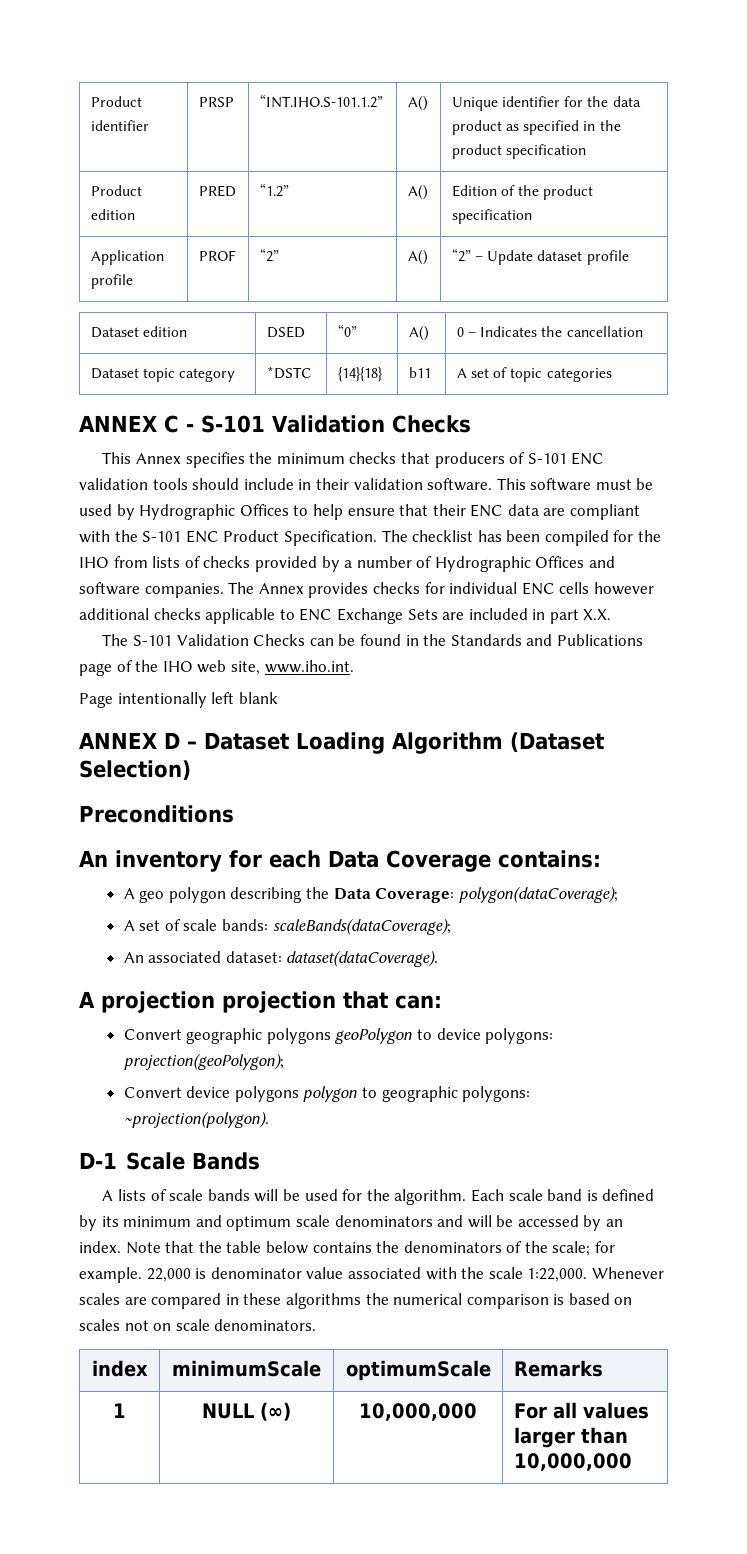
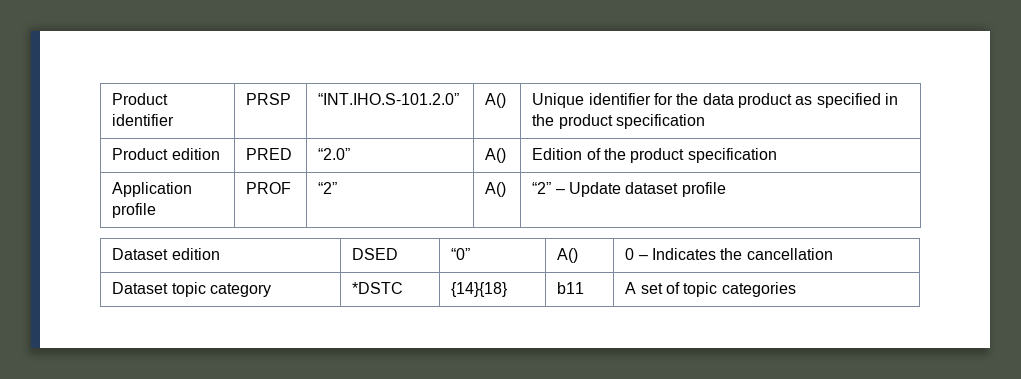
- Product identifier | PRSP | “INT.IHO.S-101.1.2” | A() | Unique identifier for the data product as specified in the product specification
+ Product identifier | PRSP | “INT.IHO.S-101.2.0” | A() | Unique identifier for the data product as specified in the product specification
- Product edition | PRED | “1.2” | A() | Edition of the product specification
+ Product edition | PRED | “2.0” | A() | Edition of the product specification
- ANNEX C - S-101 Validation Checks
- This Annex specifies the minimum checks that producers of S-101 ENC validation tools should include in their validation software. This software must be used by Hydrographic Offices to help ensure that their ENC data are compliant with the S-101 ENC Product Specification. The checklist has been compiled for the IHO from lists of checks provided by a number of Hydrographic Offices and software companies. The Annex provides checks for individual ENC cells however additional checks applicable to ENC Exchange Sets are included in part X.X.
- The S-101 Validation Checks can be found in the Standards and Publications page of the IHO web site, www.iho.int.
- Page intentionally left blank
- ANNEX D – Dataset Loading Algorithm (Dataset Selection)
- Preconditions
- An inventory for each Data Coverage contains:
- A geo polygon describing the Data Coverage: polygon(dataCoverage);
- A set of scale bands: scaleBands(dataCoverage);
- An associated dataset: dataset(dataCoverage).
- A projection projection that can:
- Convert geographic polygons geoPolygon to device polygons: projection(geoPolygon);
- Convert device polygons polygon to geographic polygons: ~projection(polygon).
- D-1 Scale Bands
- A lists of scale bands will be used for the algorithm. Each scale band is defined by its minimum and optimum scale denominators and will be accessed by an index. Note that the table below contains the denominators of the scale; for example. 22,000 is denominator value associated with the scale 1:22,000. Whenever scales are compared in these algorithms the numerical comparison is based on scales not on scale denominators.
- index | minimumScale | optimumScale | Remarks
- 1 | NULL (∞) | 10,000,000 | For all values larger than 10,000,000

